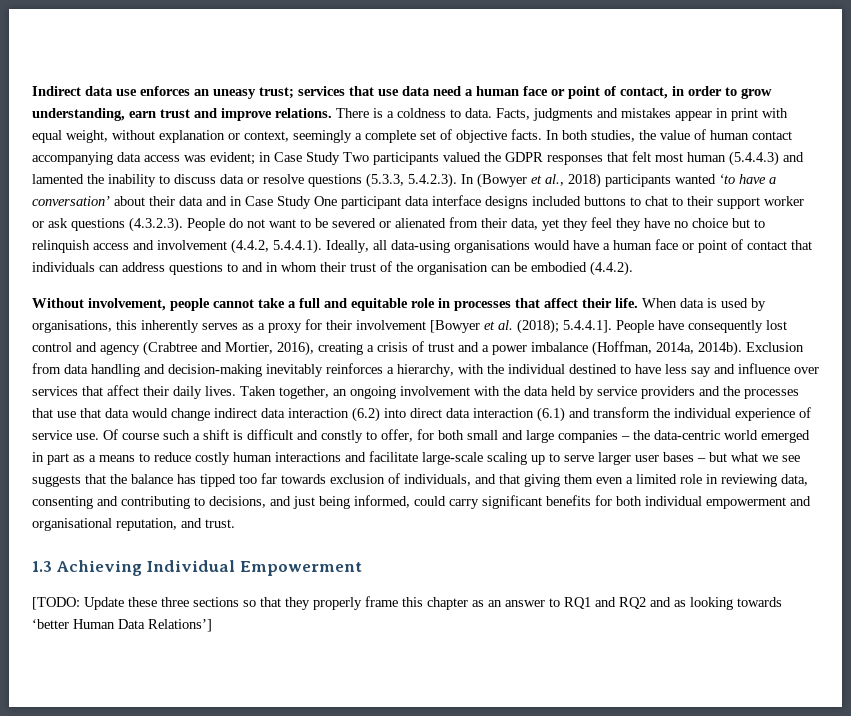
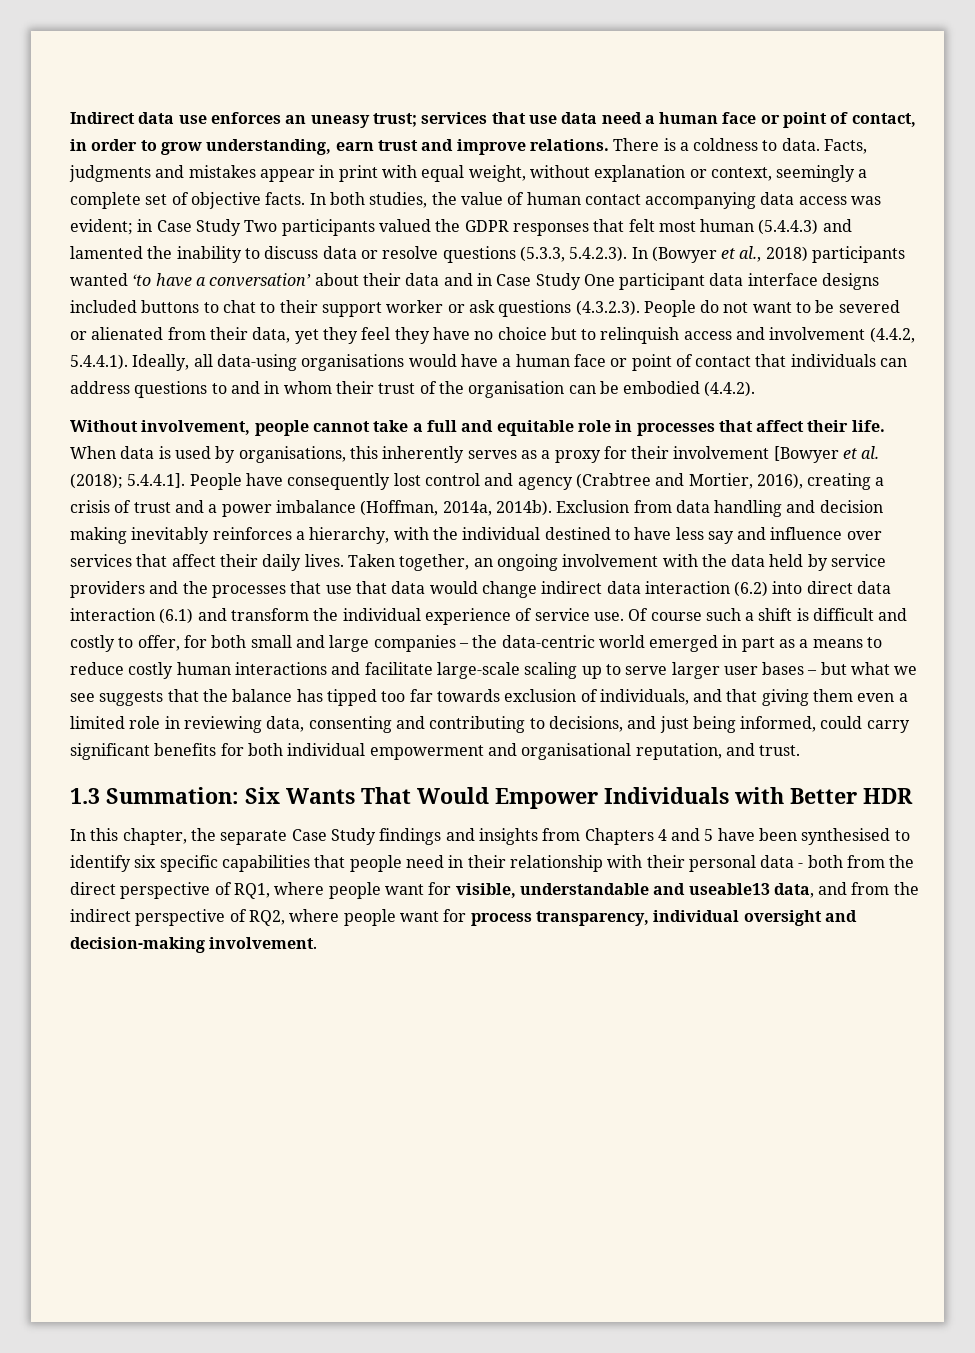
- Exclusion from data handling and decision-making inevitably reinforces a hierarchy, with the individual destined to have less say and influence over services that affect their daily lives.
+ Exclusion from data handling and decision making inevitably reinforces a hierarchy, with the individual destined to have less say and influence over services that affect their daily lives.
- Of course such a shift is difficult and constly to offer, for both small and large companies – the data-centric world emerged in part as a means to reduce costly human interactions and facilitate large-scale scaling up to serve larger user bases – but what we see suggests that the balance has tipped too far towards exclusion of individuals, and that giving them even a limited role in reviewing data, consenting and contributing to decisions, and just being informed, could carry significant benefits for both individual empowerment and organisational reputation, and trust.
+ Of course such a shift is difficult and costly to offer, for both small and large companies – the data-centric world emerged in part as a means to reduce costly human interactions and facilitate large-scale scaling up to serve larger user bases – but what we see suggests that the balance has tipped too far towards exclusion of individuals, and that giving them even a limited role in reviewing data, consenting and contributing to decisions, and just being informed, could carry significant benefits for both individual empowerment and organisational reputation, and trust.
- 1.3 Achieving Individual Empowerment
- [TODO: Update these three sections so that they properly frame this chapter as an answer to RQ1 and RQ2 and as looking towards ‘better Human Data Relations’]
+ 1.3 Summation: Six Wants That Would Empower Individuals with Better HDR
+ In this chapter, the separate Case Study findings and insights from Chapters 4 and 5 have been synthesised to identify six specific capabilities that people need in their relationship with their personal data - both from the direct perspective of RQ1, where people want for visible, understandable and useable13 data, and from the indirect perspective of RQ2, where people want for process transparency, individual oversight and decision-making involvement.

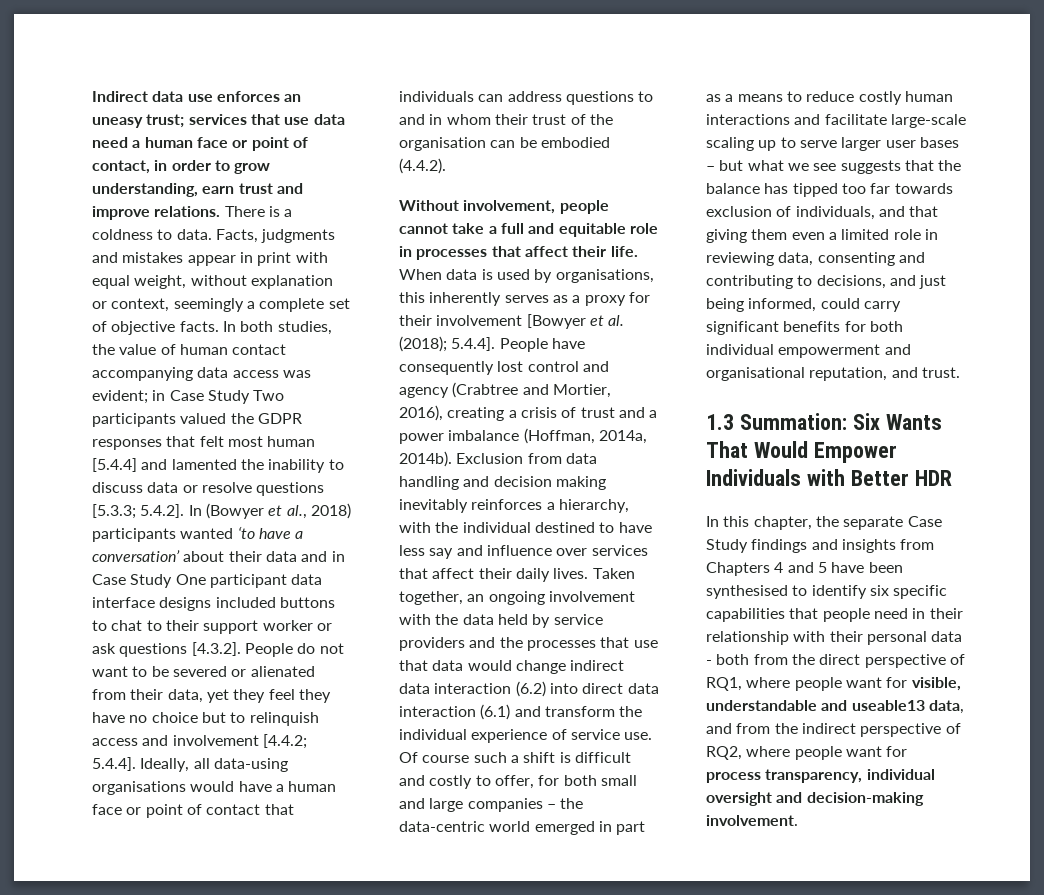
- in Case Study Two participants valued the GDPR responses that felt most human (5.4.4.3) and lamented the inability to discuss data or resolve questions (5.3.3, 5.4.2.3). In (Bowyer et al., 2018) participants wanted ‘to have a conversation’ about their data and in Case Study One participant data interface designs included buttons to chat to their support worker or ask questions (4.3.2.3). People do not want to be severed or alienated from their data, yet they feel they have no choice but to relinquish access and involvement (4.4.2, 5.4.4.1). Ideally, all data-using organisations would have a human face or point of contact that individuals can address questions to and in whom their trust of the organisation can be embodied (4.4.2).
+ in Case Study Two participants valued the GDPR responses that felt most human [5.4.4] and lamented the inability to discuss data or resolve questions [5.3.3; 5.4.2]. In (Bowyer et al., 2018) participants wanted ‘to have a conversation’ about their data and in Case Study One participant data interface designs included buttons to chat to their support worker or ask questions [4.3.2]. People do not want to be severed or alienated from their data, yet they feel they have no choice but to relinquish access and involvement [4.4.2; 5.4.4]. Ideally, all data-using organisations would have a human face or point of contact that individuals can address questions to and in whom their trust of the organisation can be embodied (4.4.2).
- When data is used by organisations, this inherently serves as a proxy for their involvement [Bowyer et al. (2018); 5.4.4.1]. People have consequently lost control and agency (Crabtree and Mortier, 2016), creating a crisis of trust and a power imbalance (Hoffman, 2014a, 2014b).
+ When data is used by organisations, this inherently serves as a proxy for their involvement [Bowyer et al. (2018); 5.4.4]. People have consequently lost control and agency (Crabtree and Mortier, 2016), creating a crisis of trust and a power imbalance (Hoffman, 2014a, 2014b).

